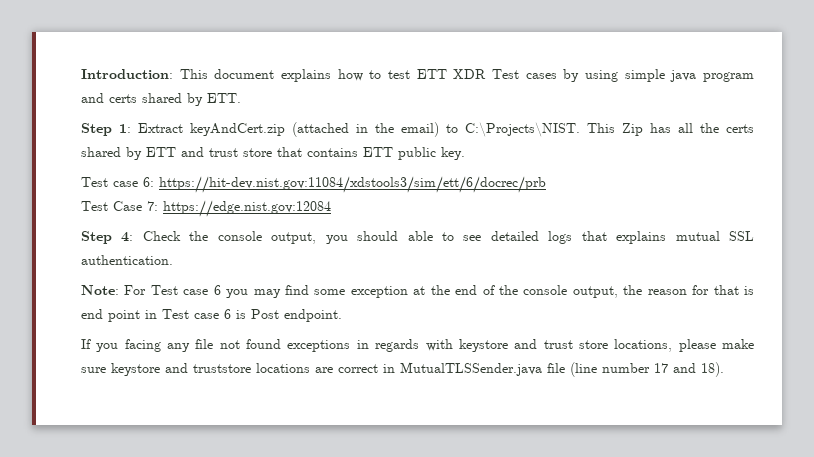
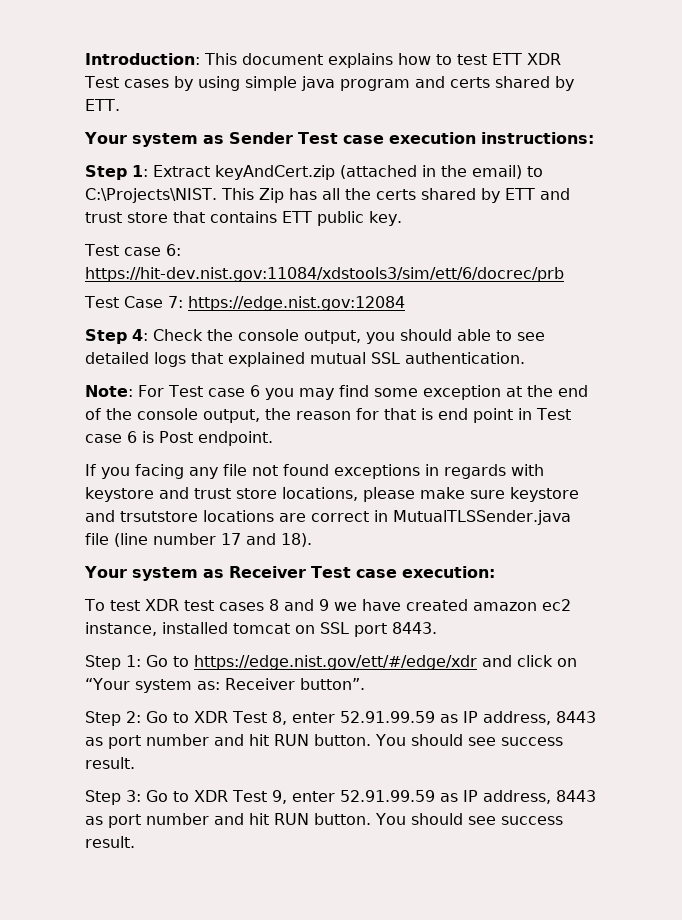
+ Your system as Sender Test case execution instructions:
- Step 4: Check the console output, you should able to see detailed logs that explains mutual SSL authentication.
+ Step 4: Check the console output, you should able to see detailed logs that explained mutual SSL authentication.
- If you facing any file not found exceptions in regards with keystore and trust store locations, please make sure keystore and truststore locations are correct in MutualTLSSender.java file (line number 17 and 18).
+ If you facing any file not found exceptions in regards with keystore and trust store locations, please make sure keystore and trsutstore locations are correct in MutualTLSSender.java file (line number 17 and 18).
+ Your system as Receiver Test case execution:
+ To test XDR test cases 8 and 9 we have created amazon ec2 instance, installed tomcat on SSL port 8443.
+ Step 1: Go to https://edge.nist.gov/ett/#/edge/xdr and click on “Your system as: Receiver button”.
+ Step 2: Go to XDR Test 8, enter 52.91.99.59 as IP address, 8443 as port number and hit RUN button. You should see success result.
+ Step 3: Go to XDR Test 9, enter 52.91.99.59 as IP address, 8443 as port number and hit RUN button. You should see success result.

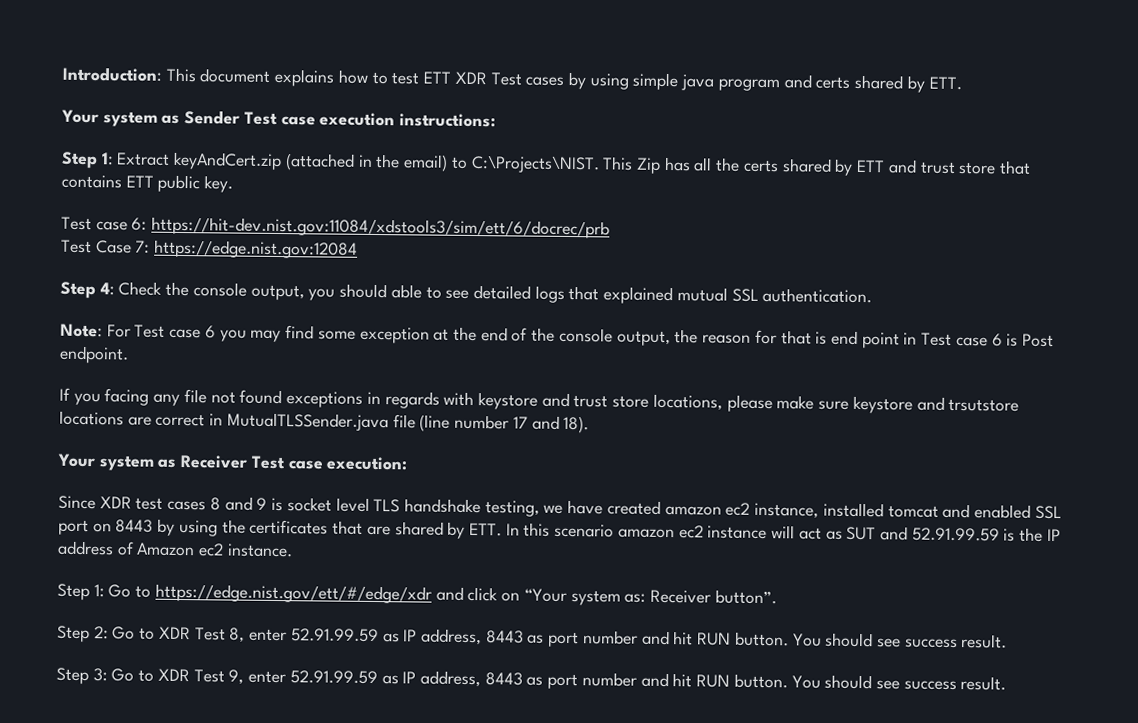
- To test XDR test cases 8 and 9 we have created amazon ec2 instance, installed tomcat on SSL port 8443.
+ Since XDR test cases 8 and 9 is socket level TLS handshake testing, we have created amazon ec2 instance, installed tomcat and enabled SSL port on 8443 by using the certificates that are shared by ETT. In this scenario amazon ec2 instance will act as SUT and 52.91.99.59 is the IP address of Amazon ec2 instance.

